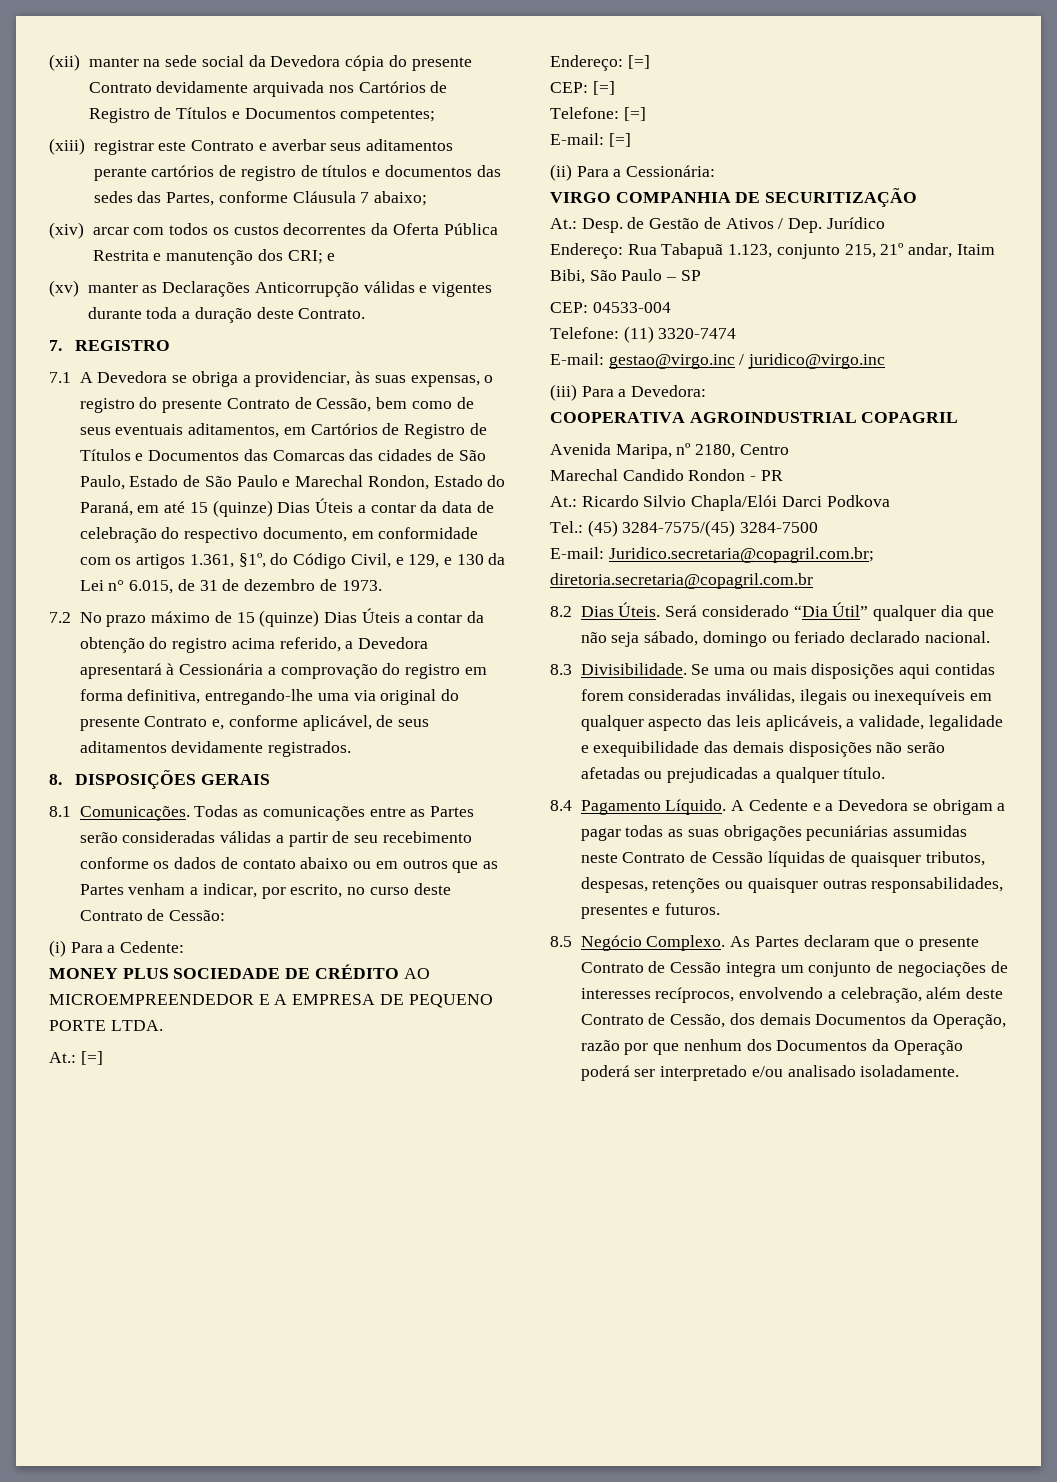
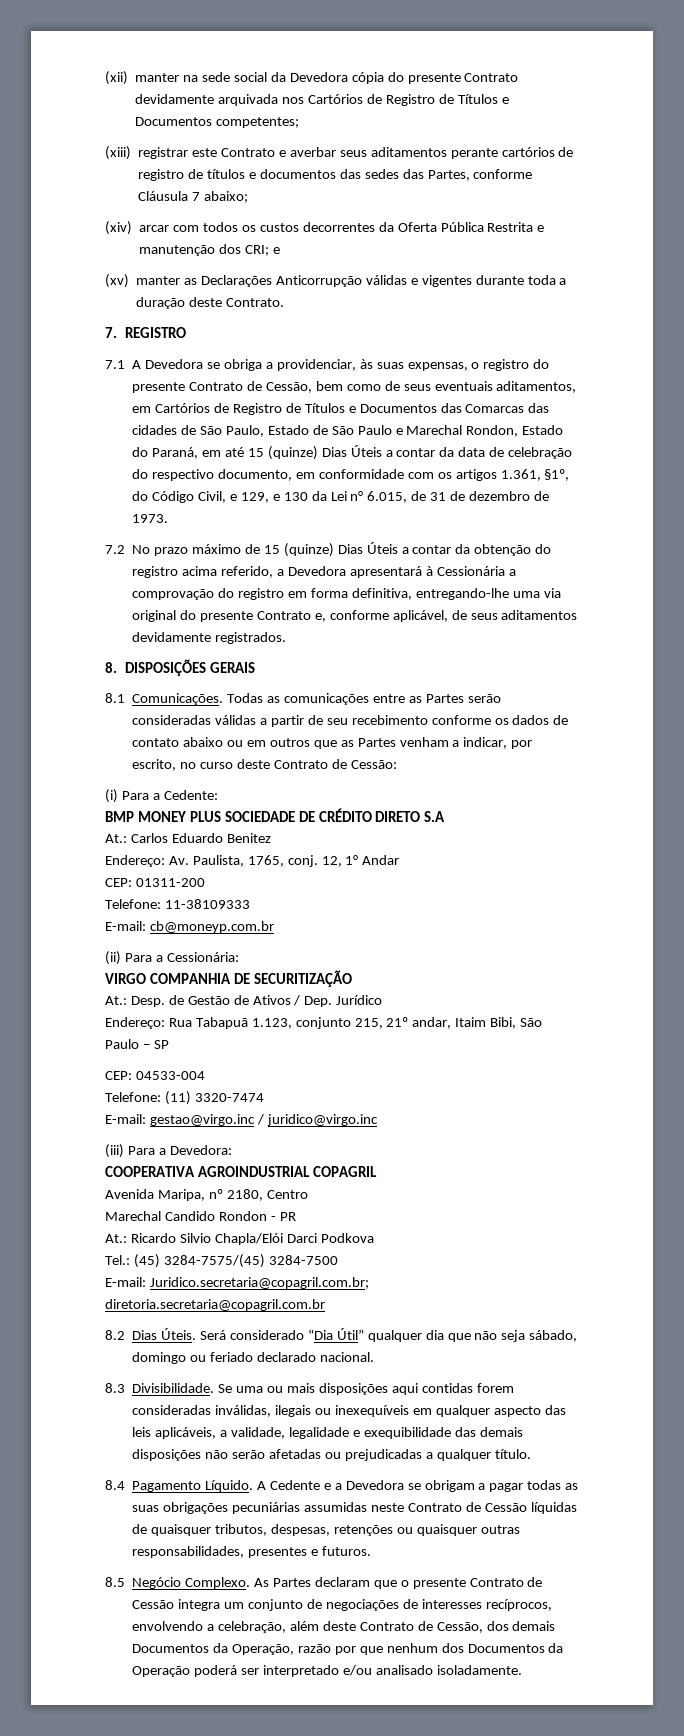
- MONEY PLUS SOCIEDADE DE CRÉDITO AO MICROEMPREENDEDOR E A EMPRESA DE PEQUENO PORTE LTDA.
- At.: [=]
- Endereço: [=]
- CEP: [=]
- Telefone: [=]
- E-mail: [=]
+ BMP MONEY PLUS SOCIEDADE DE CRÉDITO DIRETO S.A
+ At.: Carlos Eduardo Benitez
+ Endereço: Av. Paulista, 1765, conj. 12, 1° Andar
+ CEP: 01311-200
+ Telefone: 11-38109333
+ E-mail: cb@moneyp.com.br

